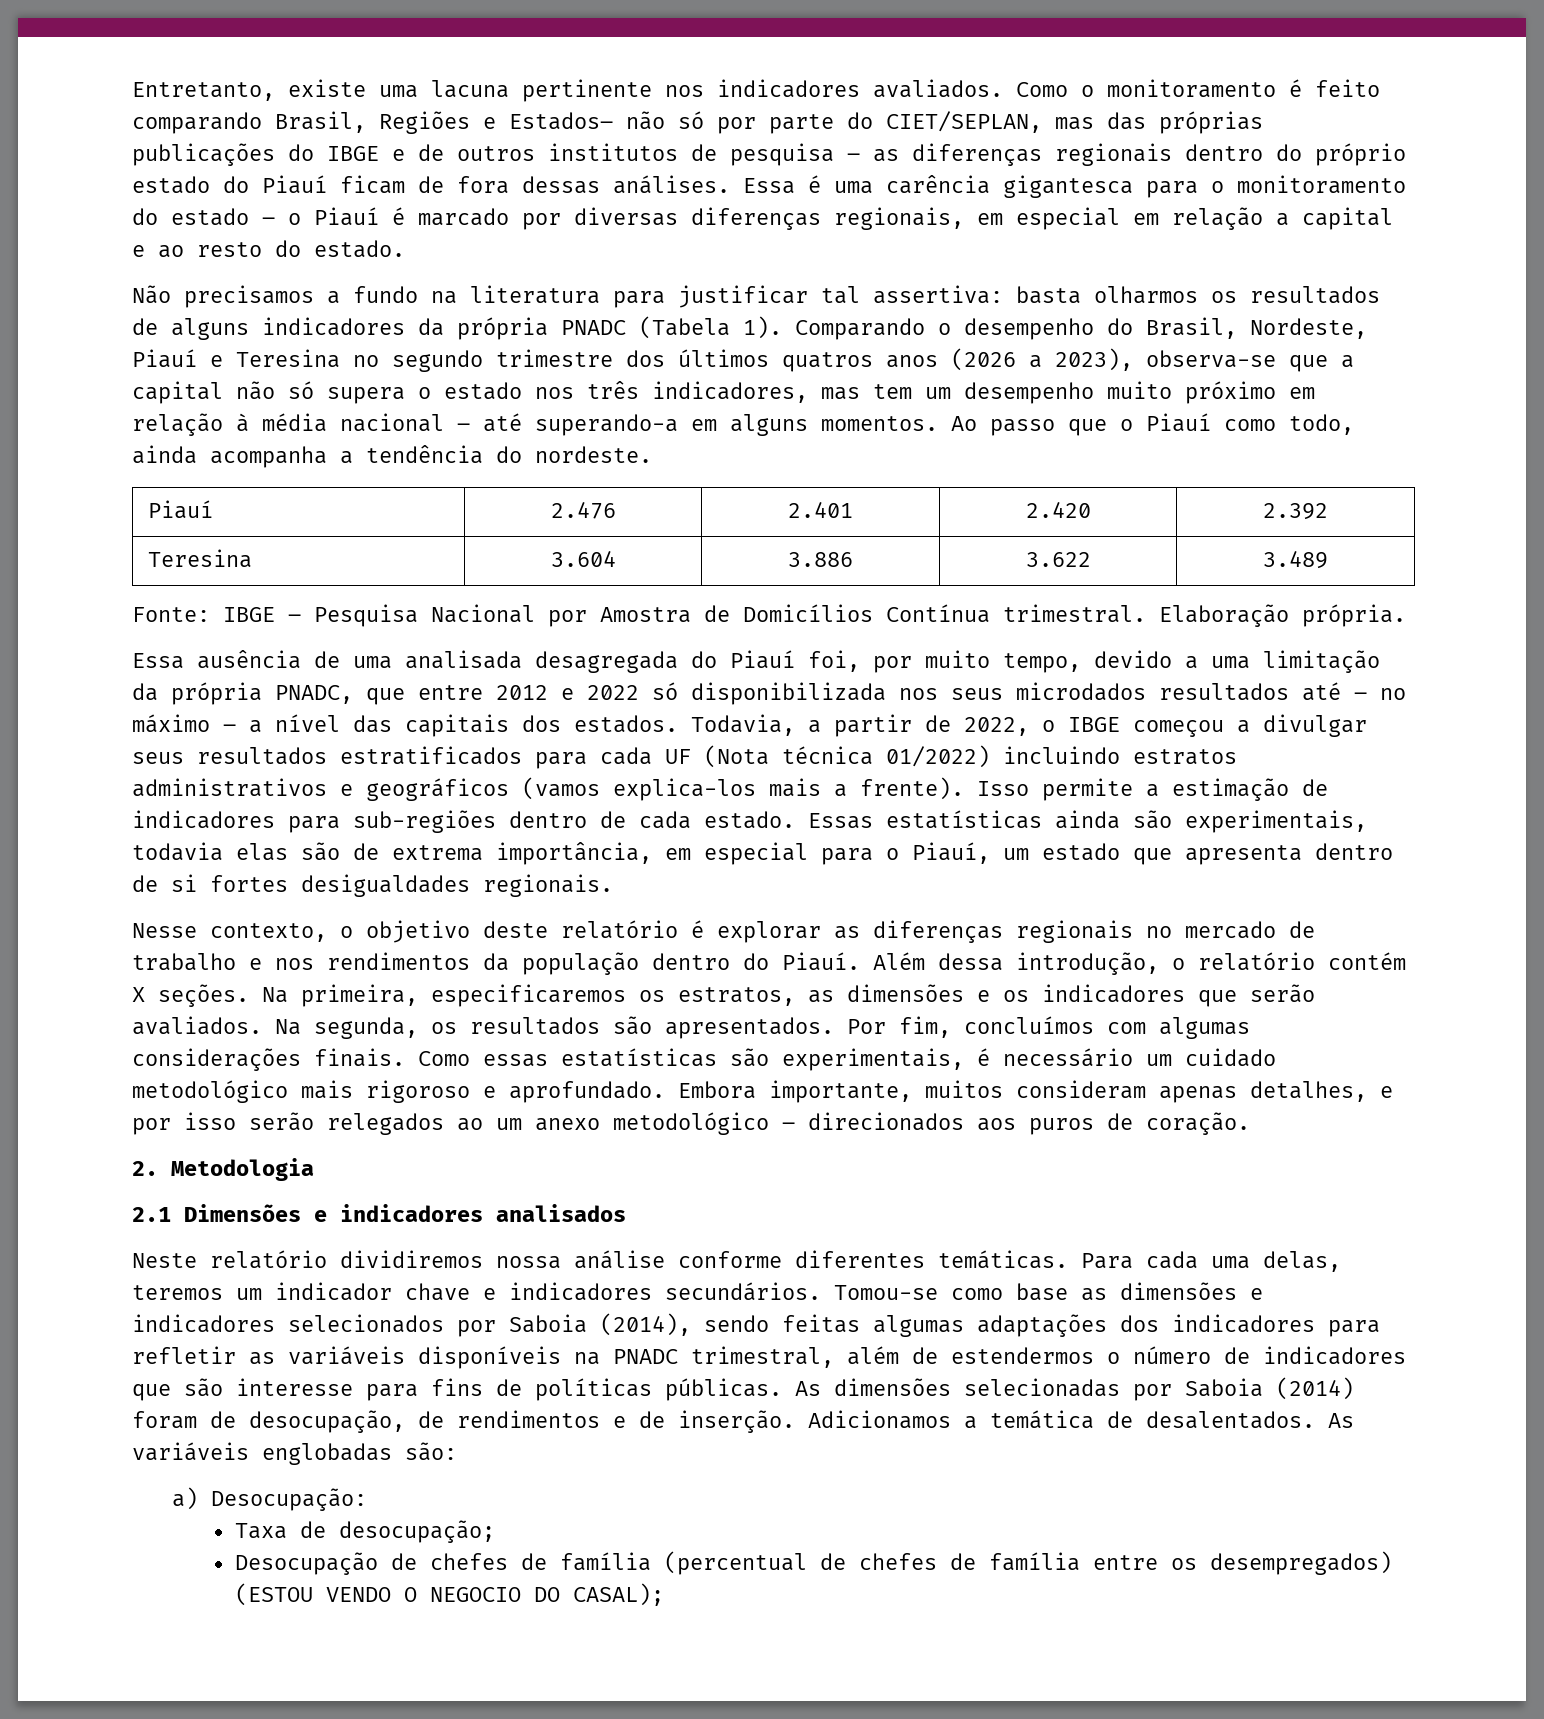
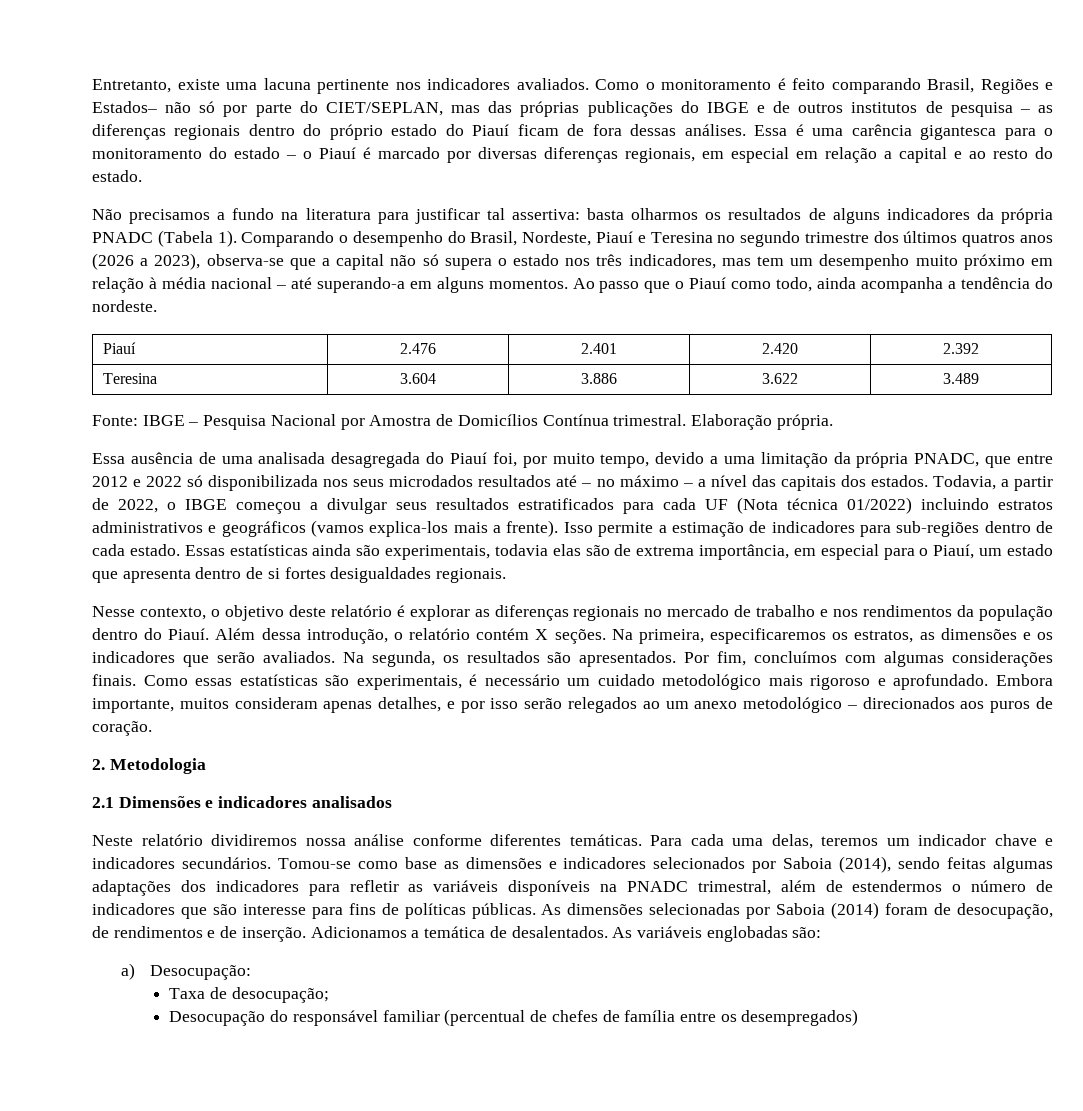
- Desocupação de chefes de família (percentual de chefes de família entre os desempregados) (ESTOU VENDO O NEGOCIO DO CASAL);
+ Desocupação do responsável familiar (percentual de chefes de família entre os desempregados)

